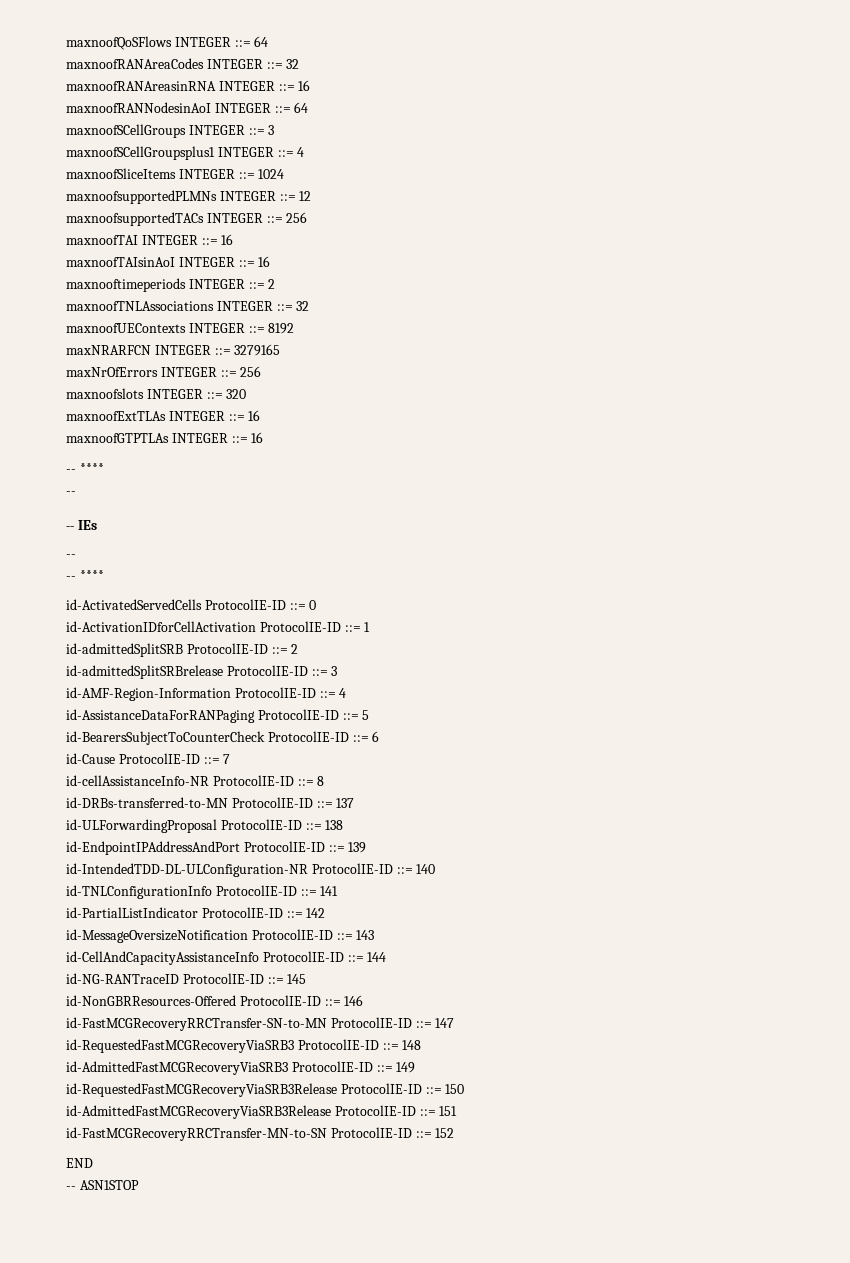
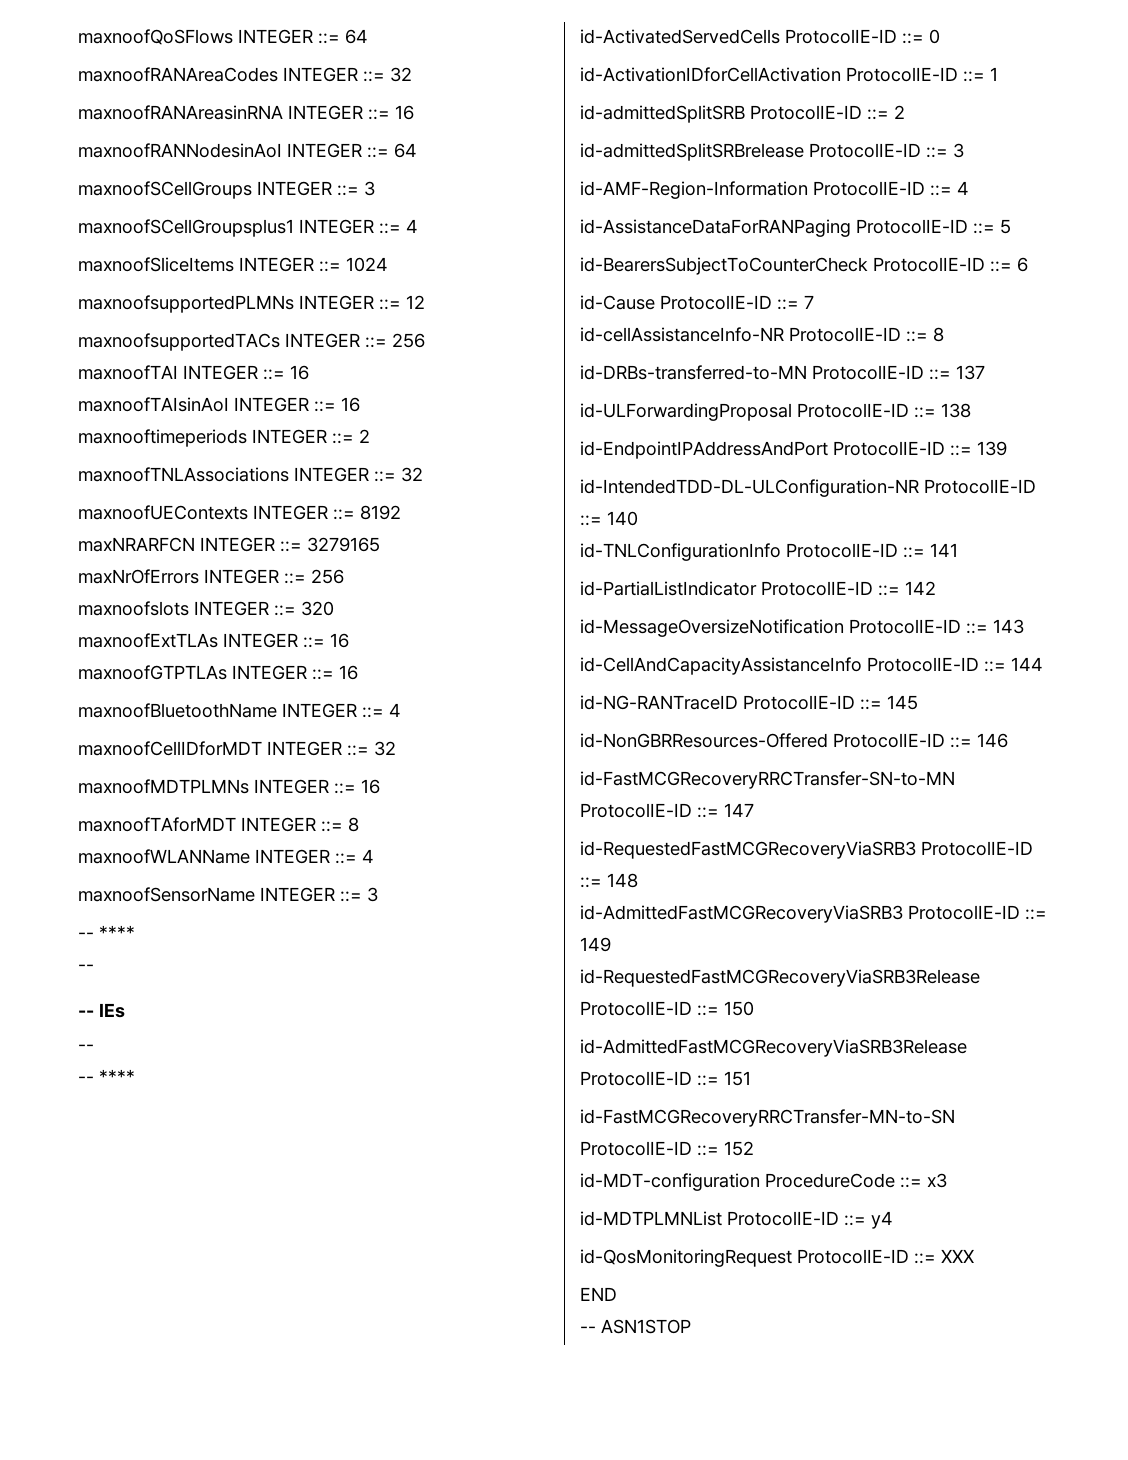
+ maxnoofBluetoothName INTEGER ::= 4
+ maxnoofCellIDforMDT INTEGER ::= 32
+ maxnoofMDTPLMNs INTEGER ::= 16
+ maxnoofTAforMDT INTEGER ::= 8
+ maxnoofWLANName INTEGER ::= 4
+ maxnoofSensorName INTEGER ::= 3
+ id-MDT-configuration ProcedureCode ::= x3
+ id-MDTPLMNList ProtocolIE-ID ::= y4
+ id-QosMonitoringRequest ProtocolIE-ID ::= XXX

